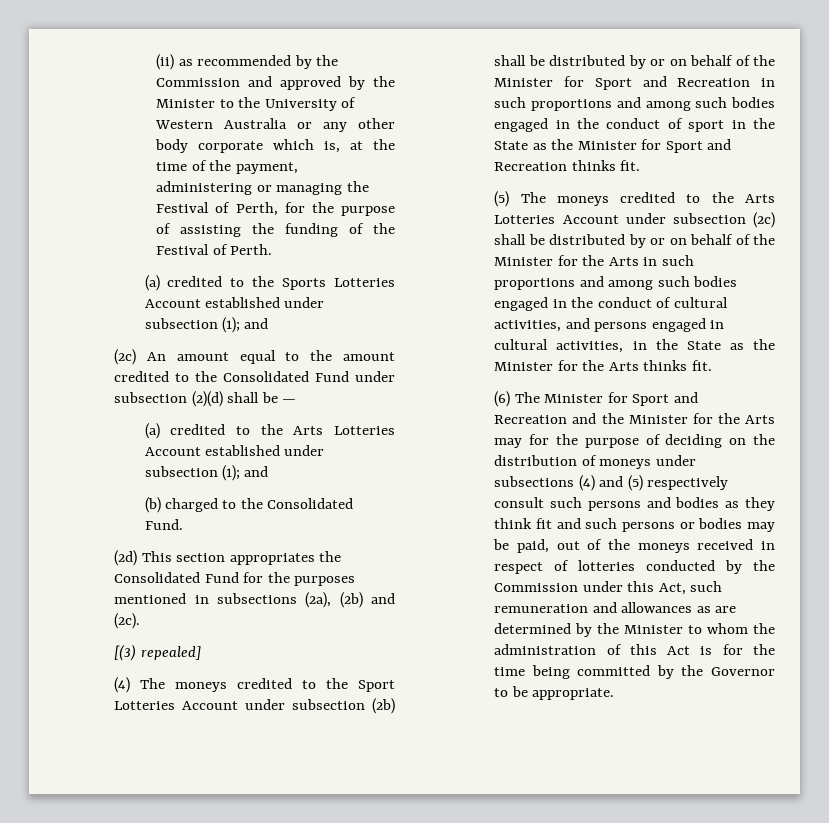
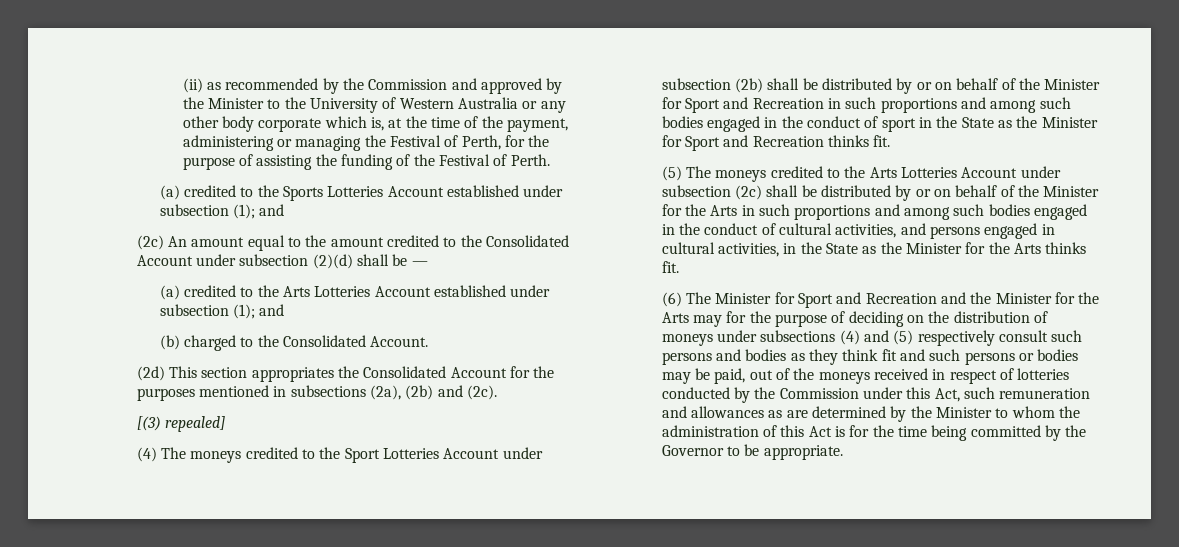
- (2c) An amount equal to the amount credited to the Consolidated Fund under subsection (2)(d) shall be —
+ (2c) An amount equal to the amount credited to the Consolidated Account under subsection (2)(d) shall be —
- (b) charged to the Consolidated Fund.
+ (b) charged to the Consolidated Account.
- (2d) This section appropriates the Consolidated Fund for the purposes mentioned in subsections (2a), (2b) and (2c).
+ (2d) This section appropriates the Consolidated Account for the purposes mentioned in subsections (2a), (2b) and (2c).

